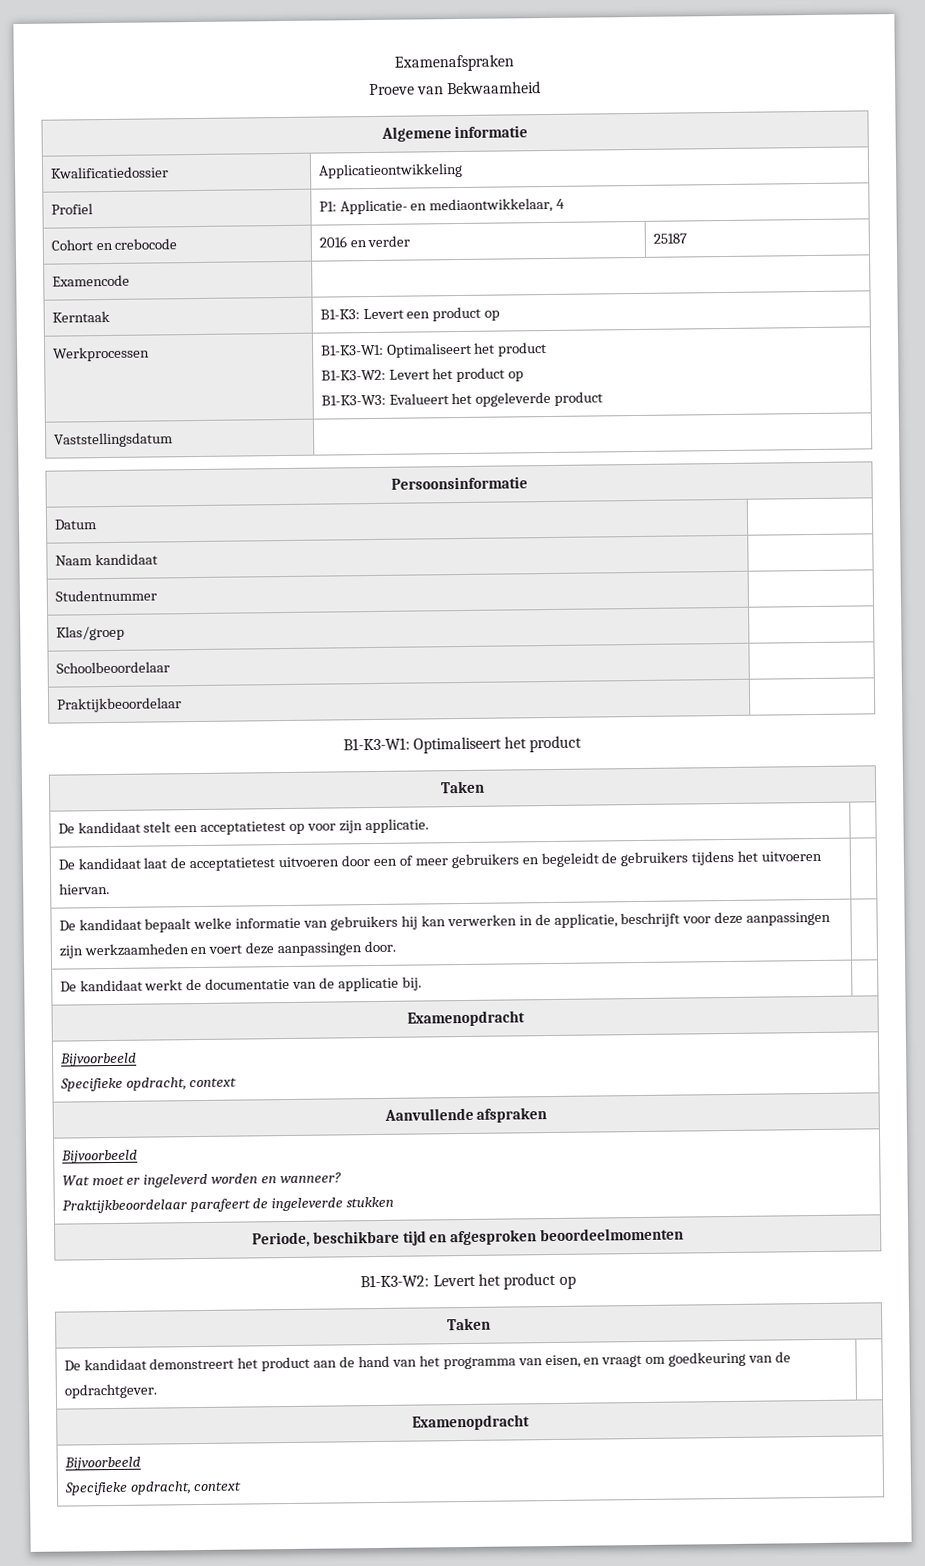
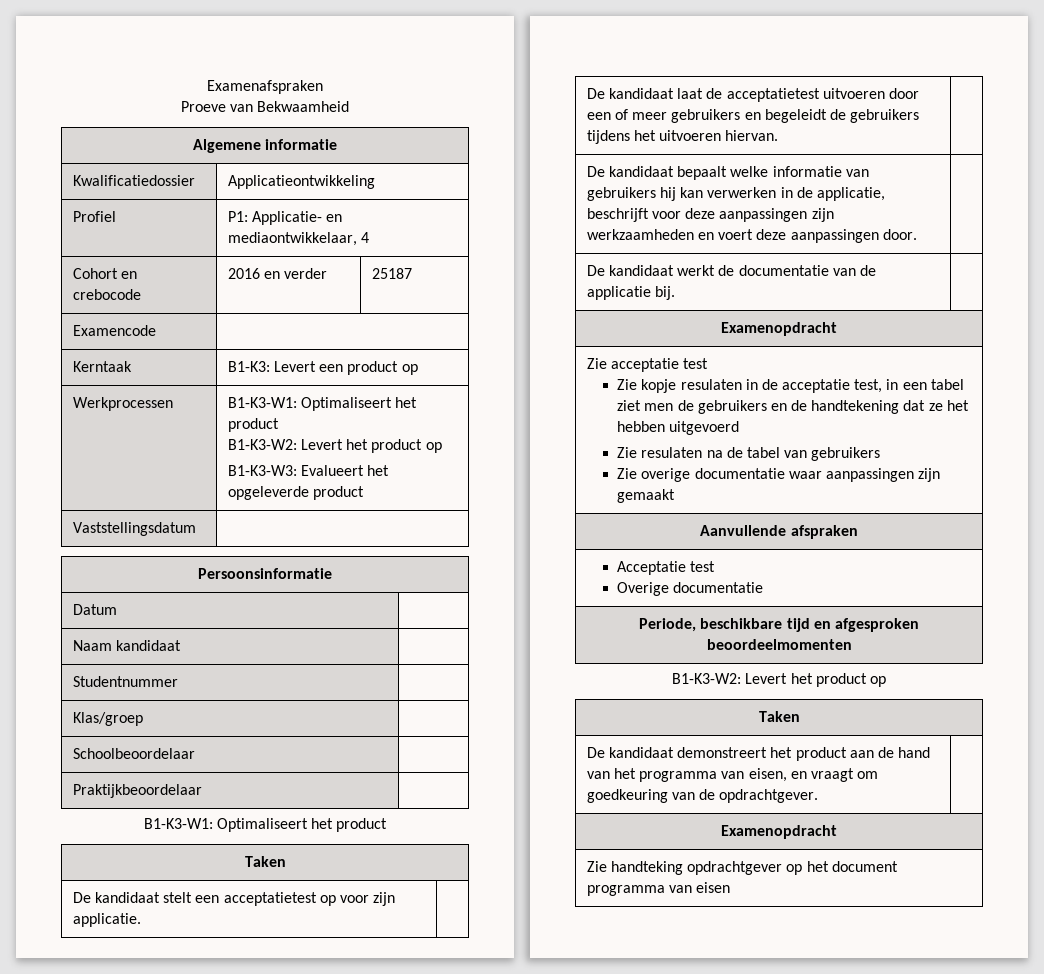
  De kandidaat werkt de documentatie van de applicatie bij. |
  Examenopdracht
- Bijvoorbeeld
- Specifieke opdracht, context
+ Zie acceptatie test
+ Zie kopje resulaten in de acceptatie test, in een tabel ziet men de gebruikers en de handtekening dat ze het hebben uitgevoerd
+ Zie resulaten na de tabel van gebruikers
+ Zie overige documentatie waar aanpassingen zijn gemaakt
  Aanvullende afspraken
- Bijvoorbeeld
- Wat moet er ingeleverd worden en wanneer?
- Praktijkbeoordelaar parafeert de ingeleverde stukken
+ Acceptatie test
+ Overige documentatie
  De kandidaat demonstreert het product aan de hand van het programma van eisen, en vraagt om goedkeuring van de opdrachtgever. |
  Examenopdracht
- Bijvoorbeeld
- Specifieke opdracht, context
+ Zie handteking opdrachtgever op het document programma van eisen

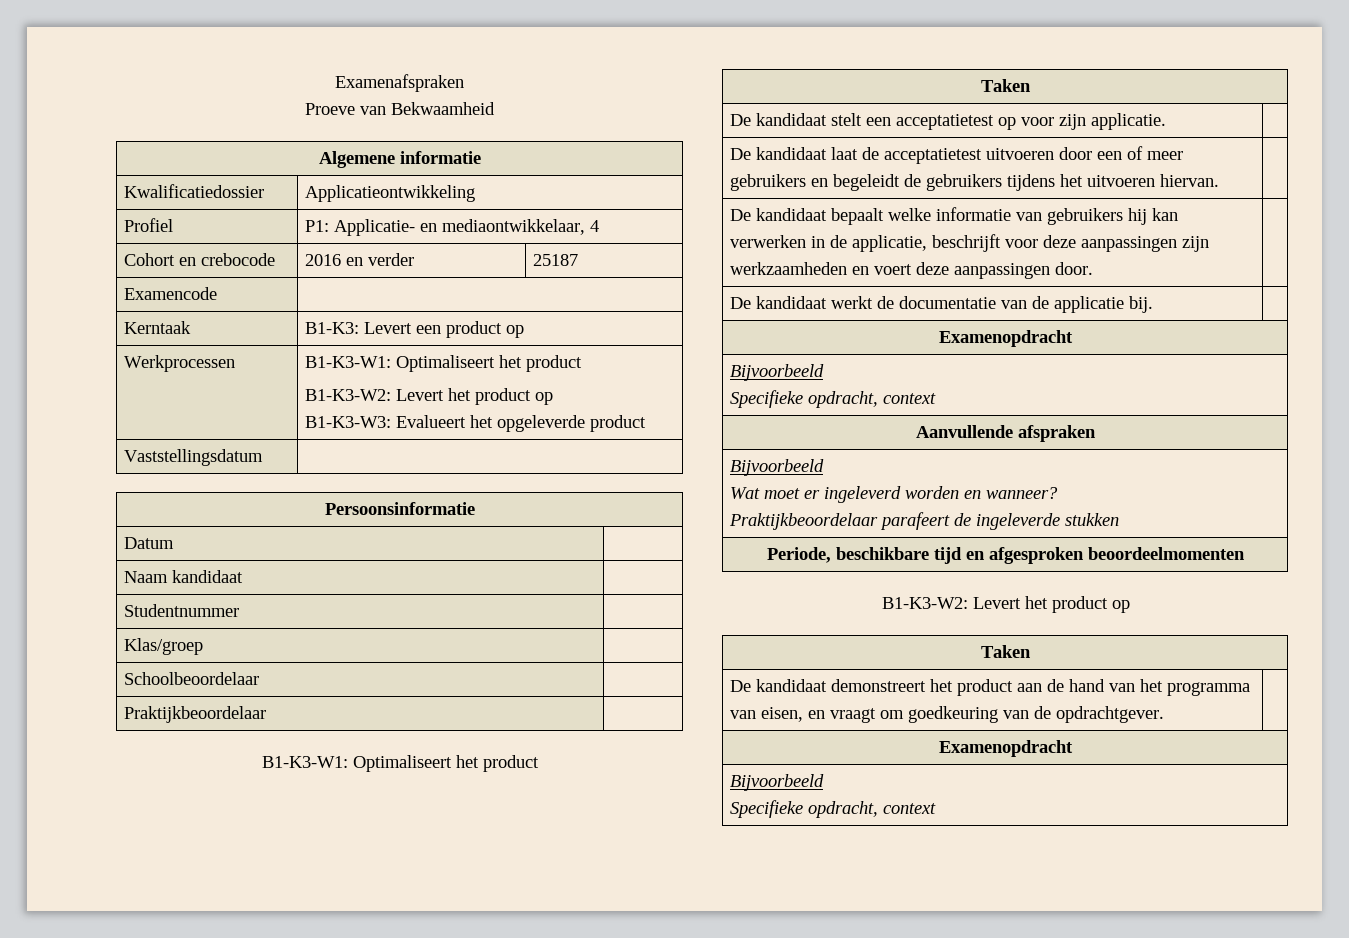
  De kandidaat werkt de documentatie van de applicatie bij. |
  Examenopdracht
- Zie acceptatie test
- Zie kopje resulaten in de acceptatie test, in een tabel ziet men de gebruikers en de handtekening dat ze het hebben uitgevoerd
- Zie resulaten na de tabel van gebruikers
- Zie overige documentatie waar aanpassingen zijn gemaakt
+ Bijvoorbeeld
+ Specifieke opdracht, context
  Aanvullende afspraken
- Acceptatie test
- Overige documentatie
+ Bijvoorbeeld
+ Wat moet er ingeleverd worden en wanneer?
+ Praktijkbeoordelaar parafeert de ingeleverde stukken
  De kandidaat demonstreert het product aan de hand van het programma van eisen, en vraagt om goedkeuring van de opdrachtgever. |
  Examenopdracht
- Zie handteking opdrachtgever op het document programma van eisen
+ Bijvoorbeeld
+ Specifieke opdracht, context

